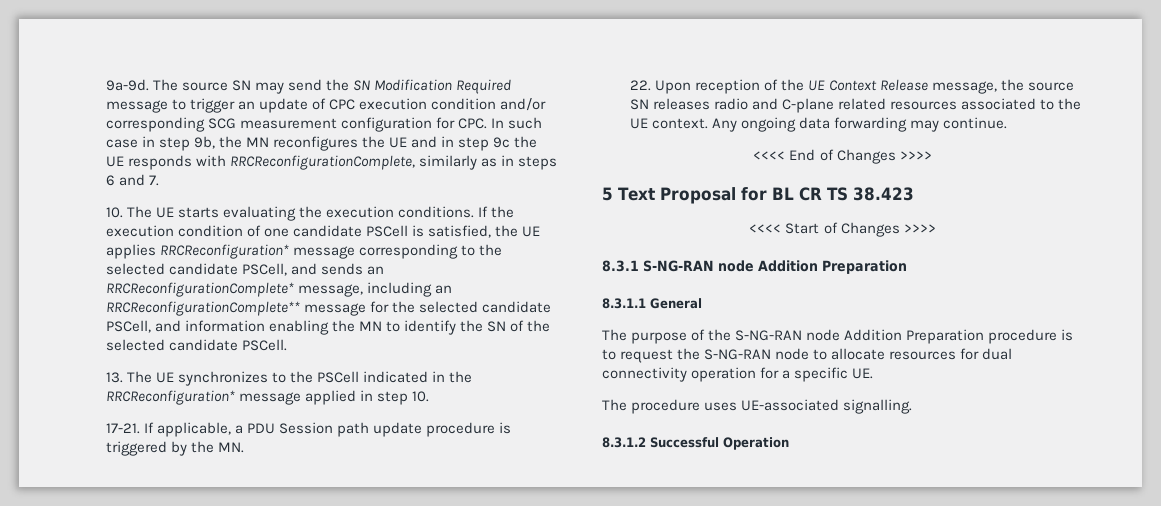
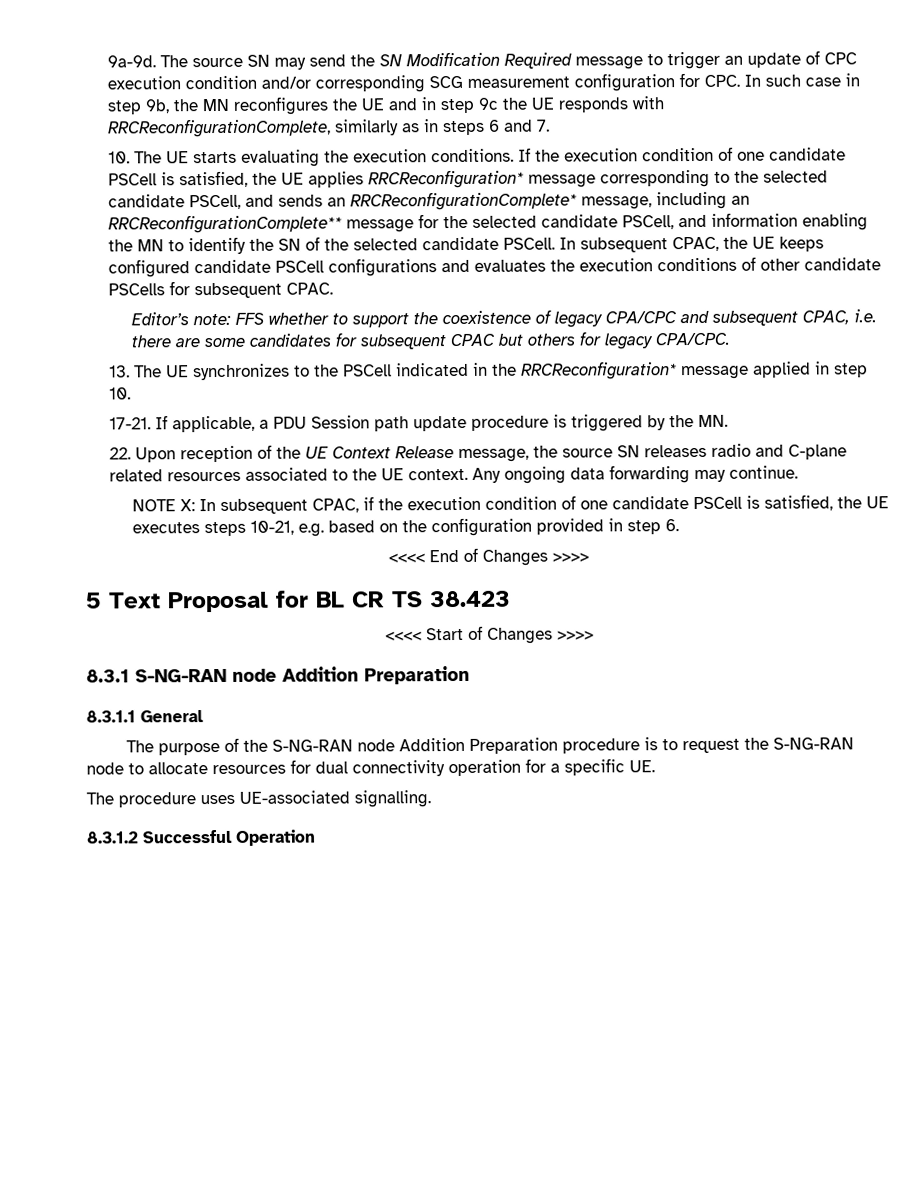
+ In subsequent CPAC, the UE keeps configured candidate PSCell configurations and evaluates the execution conditions of other candidate PSCells for subsequent CPAC.
+ Editor’s note: FFS whether to support the coexistence of legacy CPA/CPC and subsequent CPAC, i.e. there are some candidates for subsequent CPAC but others for legacy CPA/CPC.
+ NOTE X: In subsequent CPAC, if the execution condition of one candidate PSCell is satisfied, the UE executes steps 10-21, e.g. based on the configuration provided in step 6.

